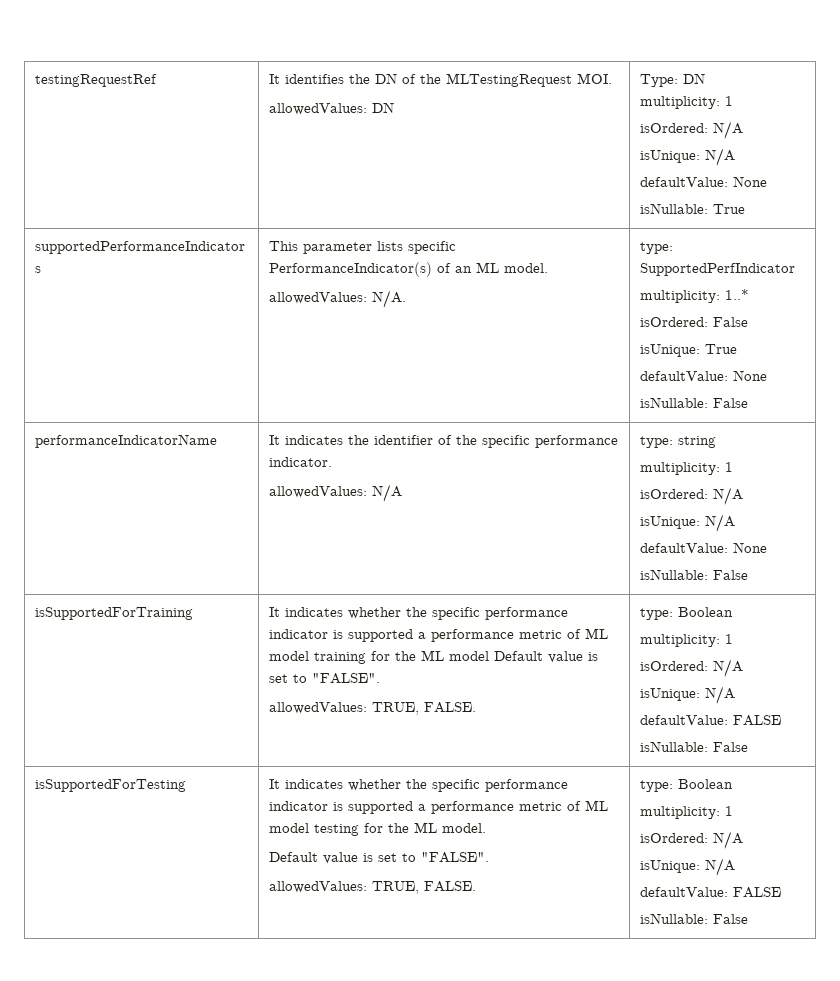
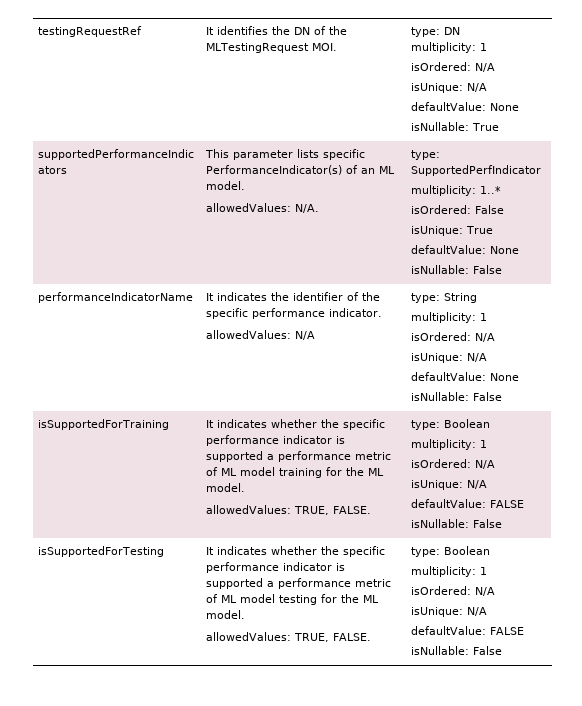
- testingRequestRef | It identifies the DN of the MLTestingRequest MOI.
- allowedValues: DN | Type: DN
+ testingRequestRef | It identifies the DN of the MLTestingRequest MOI. | type: DN
  performanceIndicatorName | It indicates the identifier of the specific performance indicator.
- allowedValues: N/A | type: string
+ allowedValues: N/A | type: String
- It indicates whether the specific performance indicator is supported a performance metric of ML model training for the ML model Default value is set to "FALSE".
+ It indicates whether the specific performance indicator is supported a performance metric of ML model training for the ML model.
  It indicates whether the specific performance indicator is supported a performance metric of ML model testing for the ML model.
- Default value is set to "FALSE".

